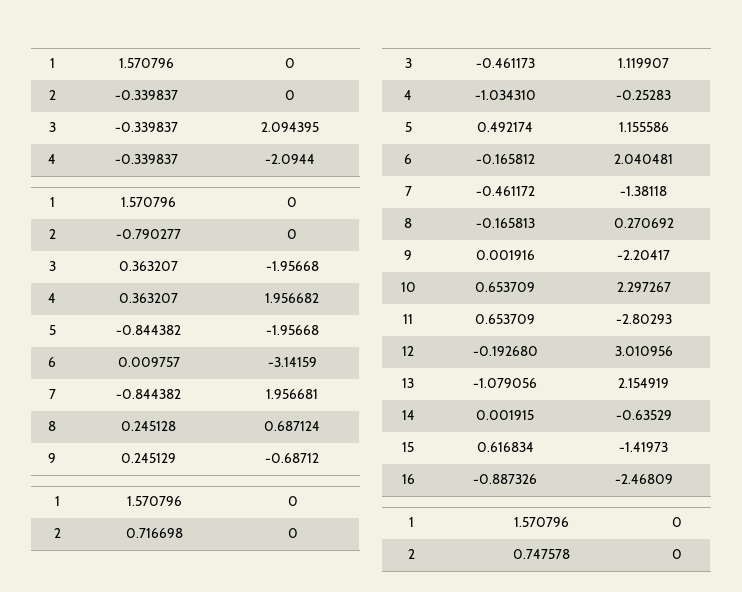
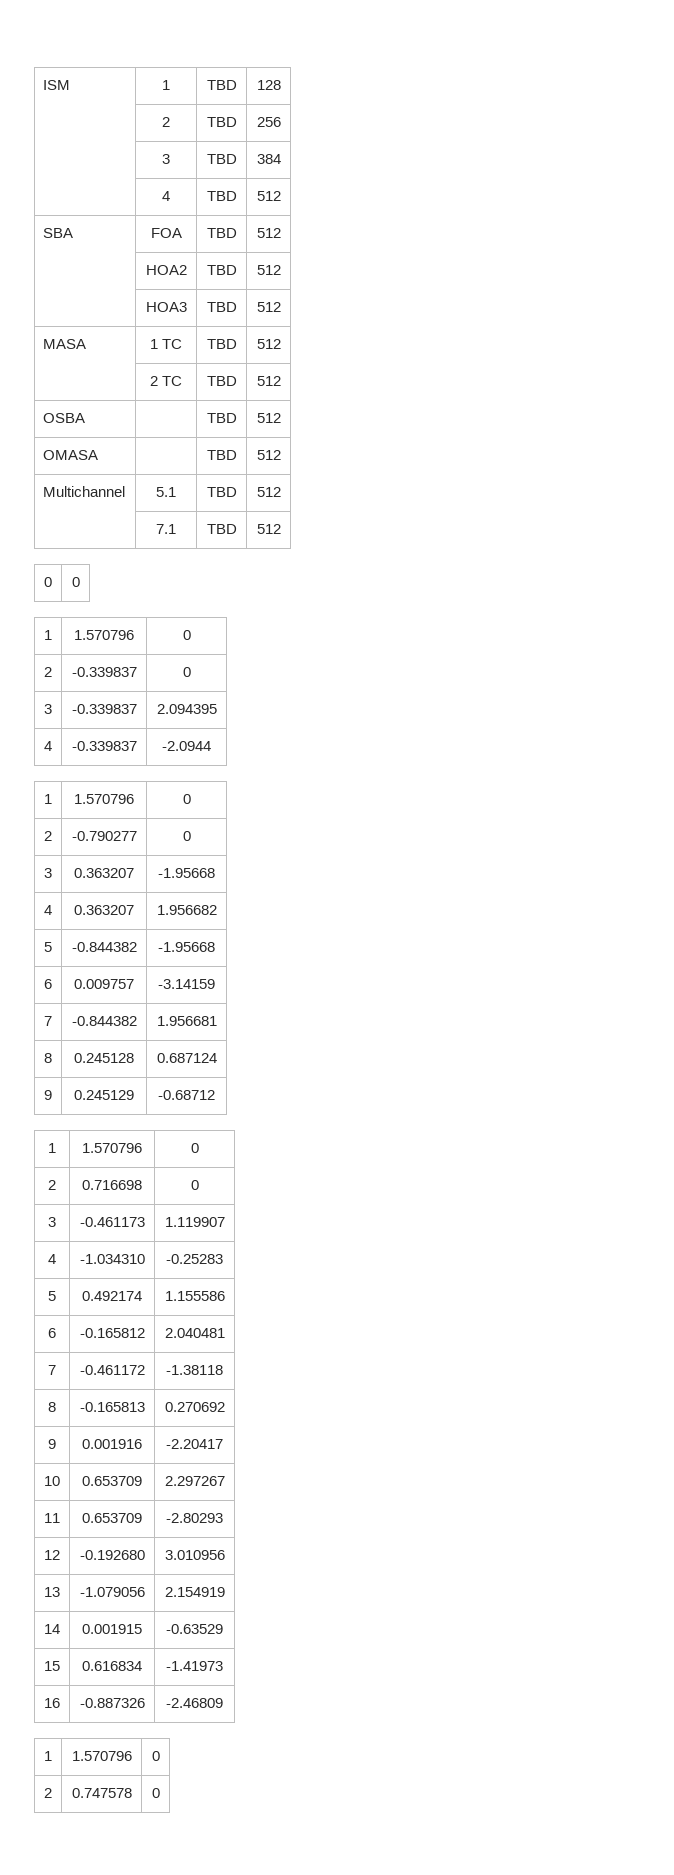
+ ISM | 1 | TBD | 128
+ | 2 | TBD | 256
+ | 3 | TBD | 384
+ | 4 | TBD | 512
+ SBA | FOA | TBD | 512
+ | HOA2 | TBD | 512
+ | HOA3 | TBD | 512
+ MASA | 1 TC | TBD | 512
+ | 2 TC | TBD | 512
+ OSBA | | TBD | 512
+ OMASA | | TBD | 512
+ Multichannel | 5.1 | TBD | 512
+ | 7.1 | TBD | 512
+ 0 | 0

